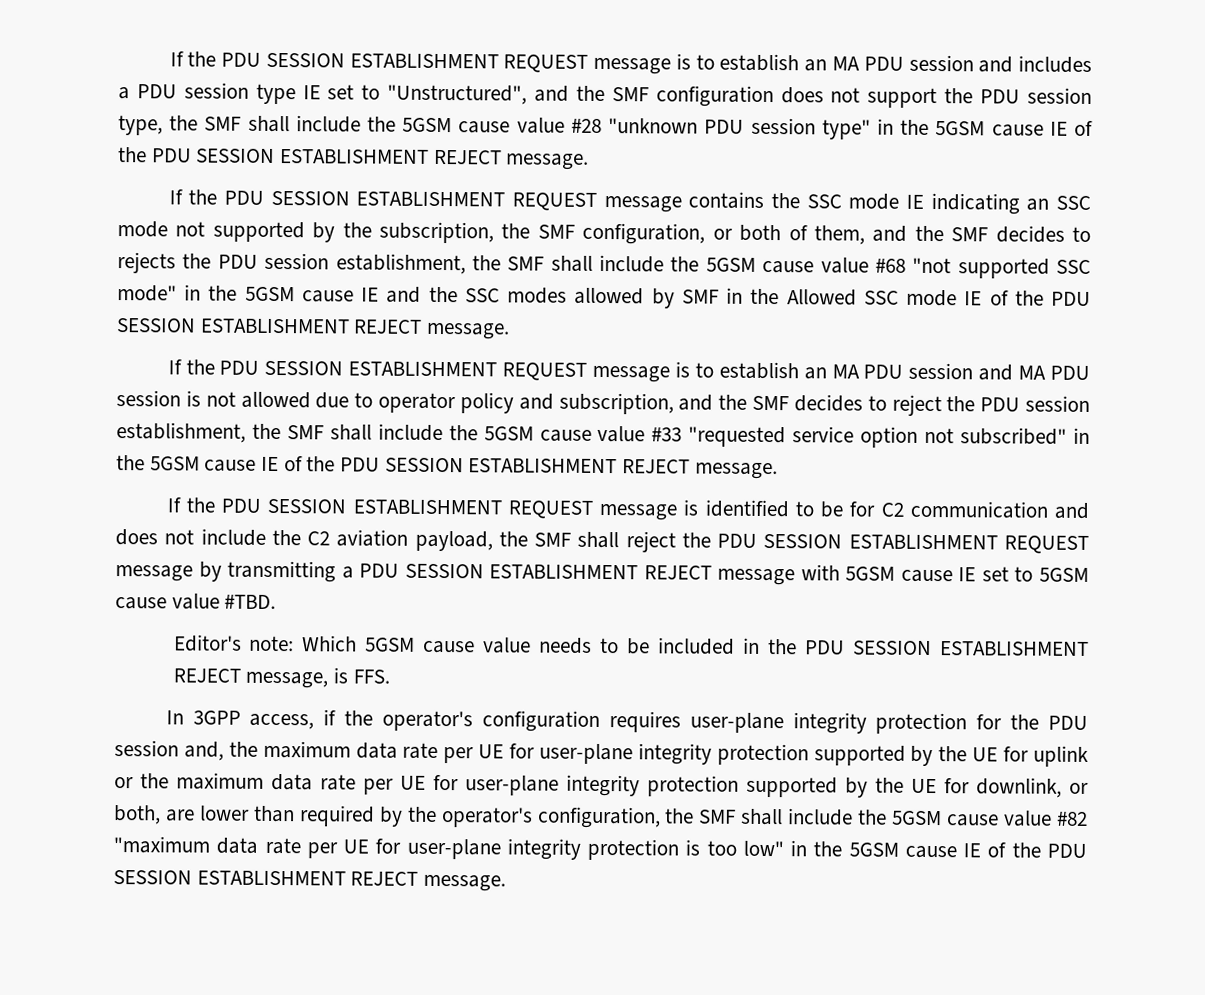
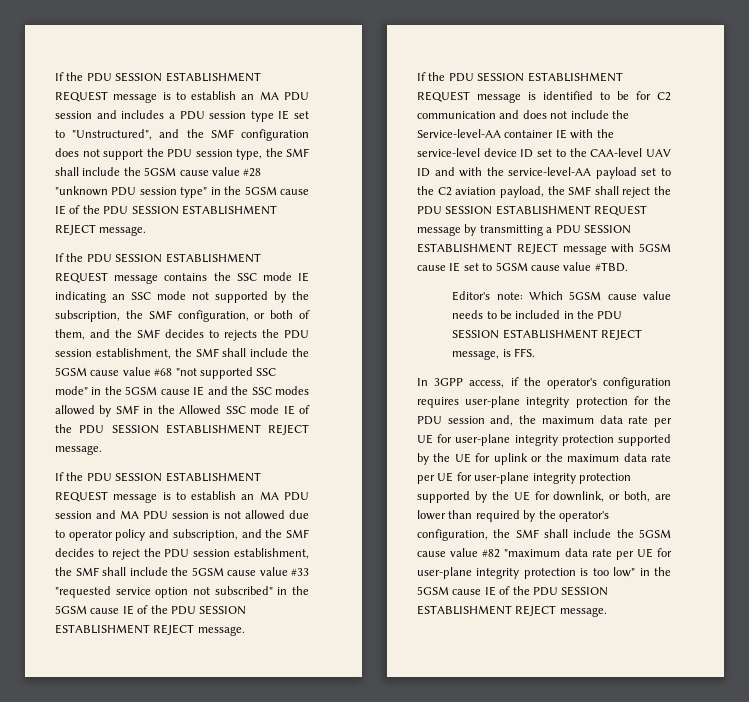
- If the PDU SESSION ESTABLISHMENT REQUEST message is identified to be for C2 communication and does not include the C2 aviation payload, the SMF shall reject the PDU SESSION ESTABLISHMENT REQUEST message by transmitting a PDU SESSION ESTABLISHMENT REJECT message with 5GSM cause IE set to 5GSM cause value #TBD.
+ If the PDU SESSION ESTABLISHMENT REQUEST message is identified to be for C2 communication and does not include the Service-level-AA container IE with the service-level device ID set to the CAA-level UAV ID and with the service-level-AA payload set to the C2 aviation payload, the SMF shall reject the PDU SESSION ESTABLISHMENT REQUEST message by transmitting a PDU SESSION ESTABLISHMENT REJECT message with 5GSM cause IE set to 5GSM cause value #TBD.

